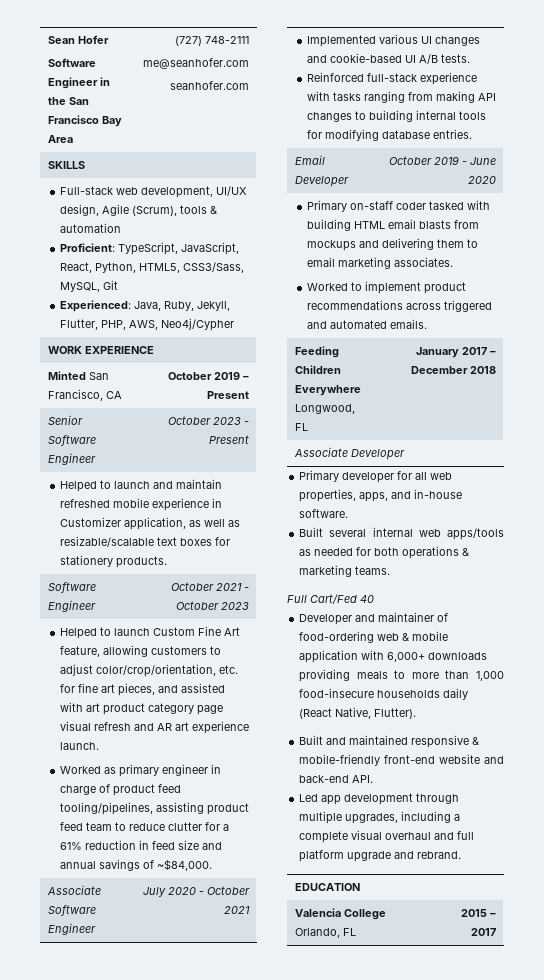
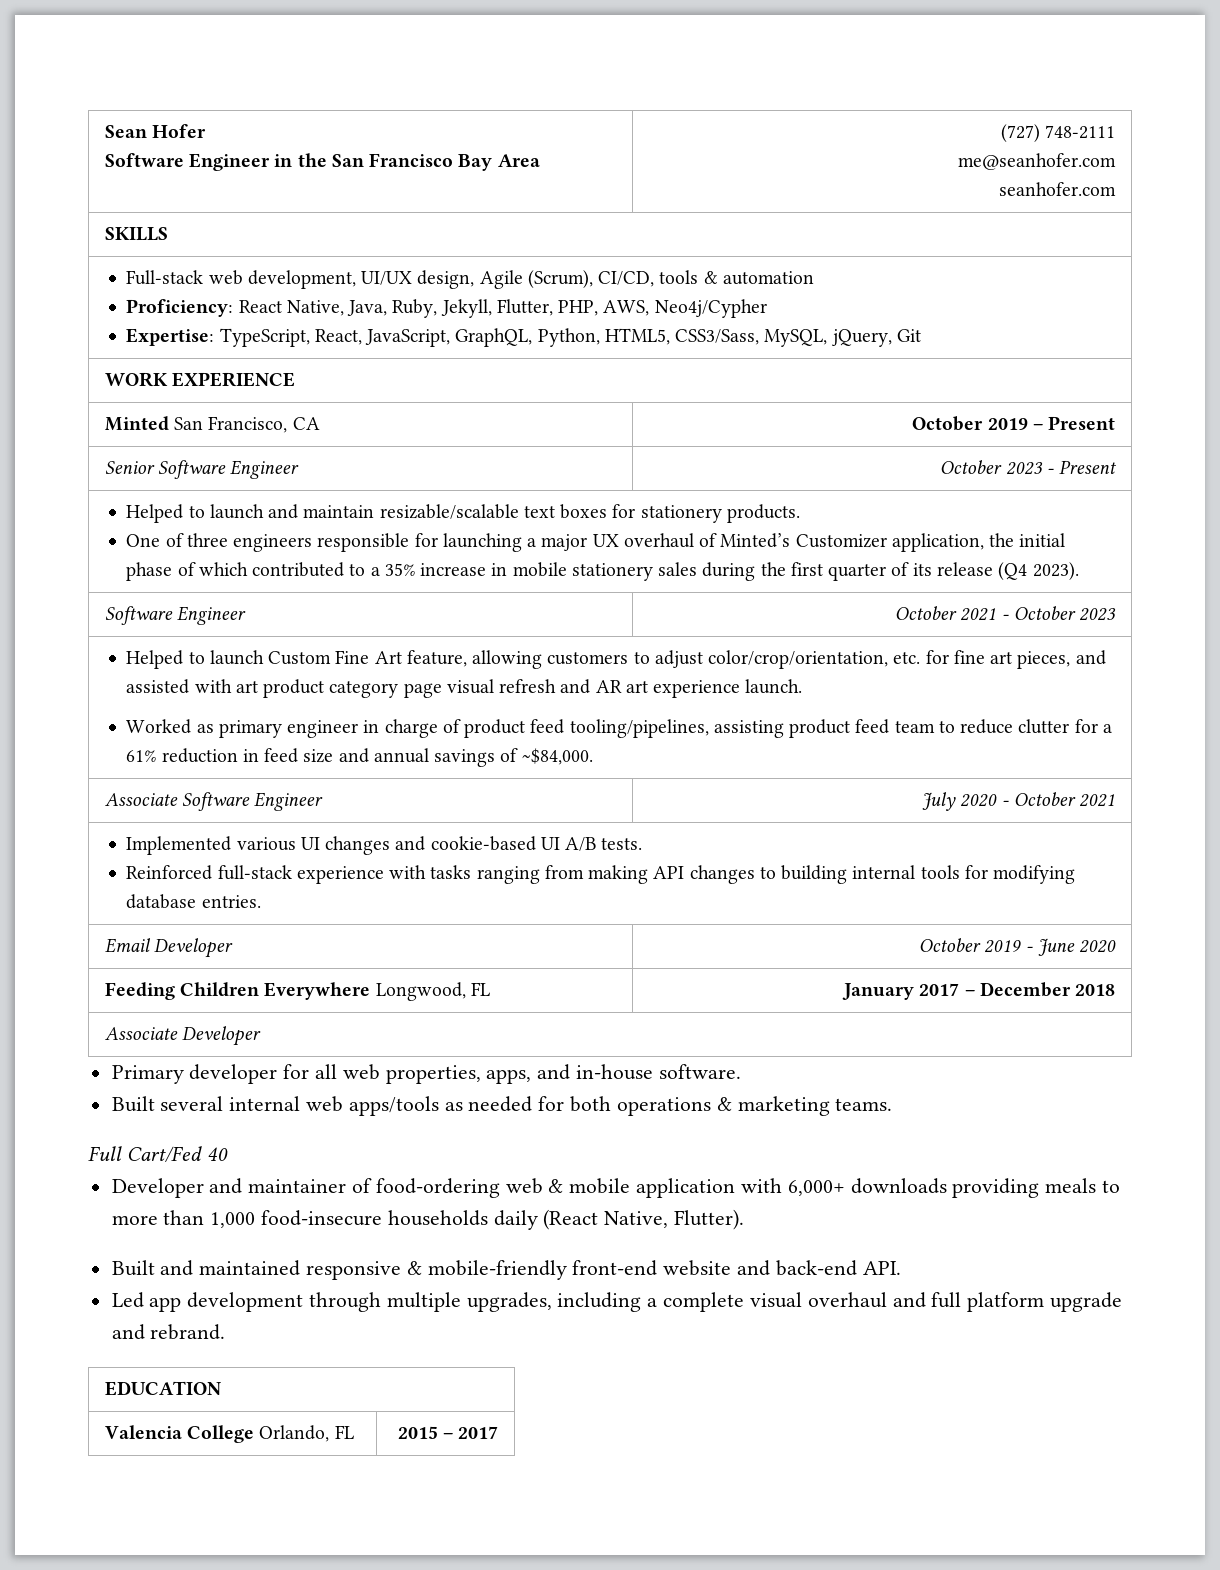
- Full-stack web development, UI/UX design, Agile (Scrum), tools & automation
- Proficient: TypeScript, JavaScript, React, Python, HTML5, CSS3/Sass, MySQL, Git
- Experienced: Java, Ruby, Jekyll, Flutter, PHP, AWS, Neo4j/Cypher
+ Full-stack web development, UI/UX design, Agile (Scrum), CI/CD, tools & automation
+ Proficiency: React Native, Java, Ruby, Jekyll, Flutter, PHP, AWS, Neo4j/Cypher
+ Expertise: TypeScript, React, JavaScript, GraphQL, Python, HTML5, CSS3/Sass, MySQL, jQuery, Git
- Helped to launch and maintain refreshed mobile experience in Customizer application, as well as resizable/scalable text boxes for stationery products.
+ Helped to launch and maintain resizable/scalable text boxes for stationery products.
+ One of three engineers responsible for launching a major UX overhaul of Minted’s Customizer application, the initial phase of which contributed to a 35% increase in mobile stationery sales during the first quarter of its release (Q4 2023).
- Primary on-staff coder tasked with building HTML email blasts from mockups and delivering them to email marketing associates.
- Worked to implement product recommendations across triggered and automated emails.

